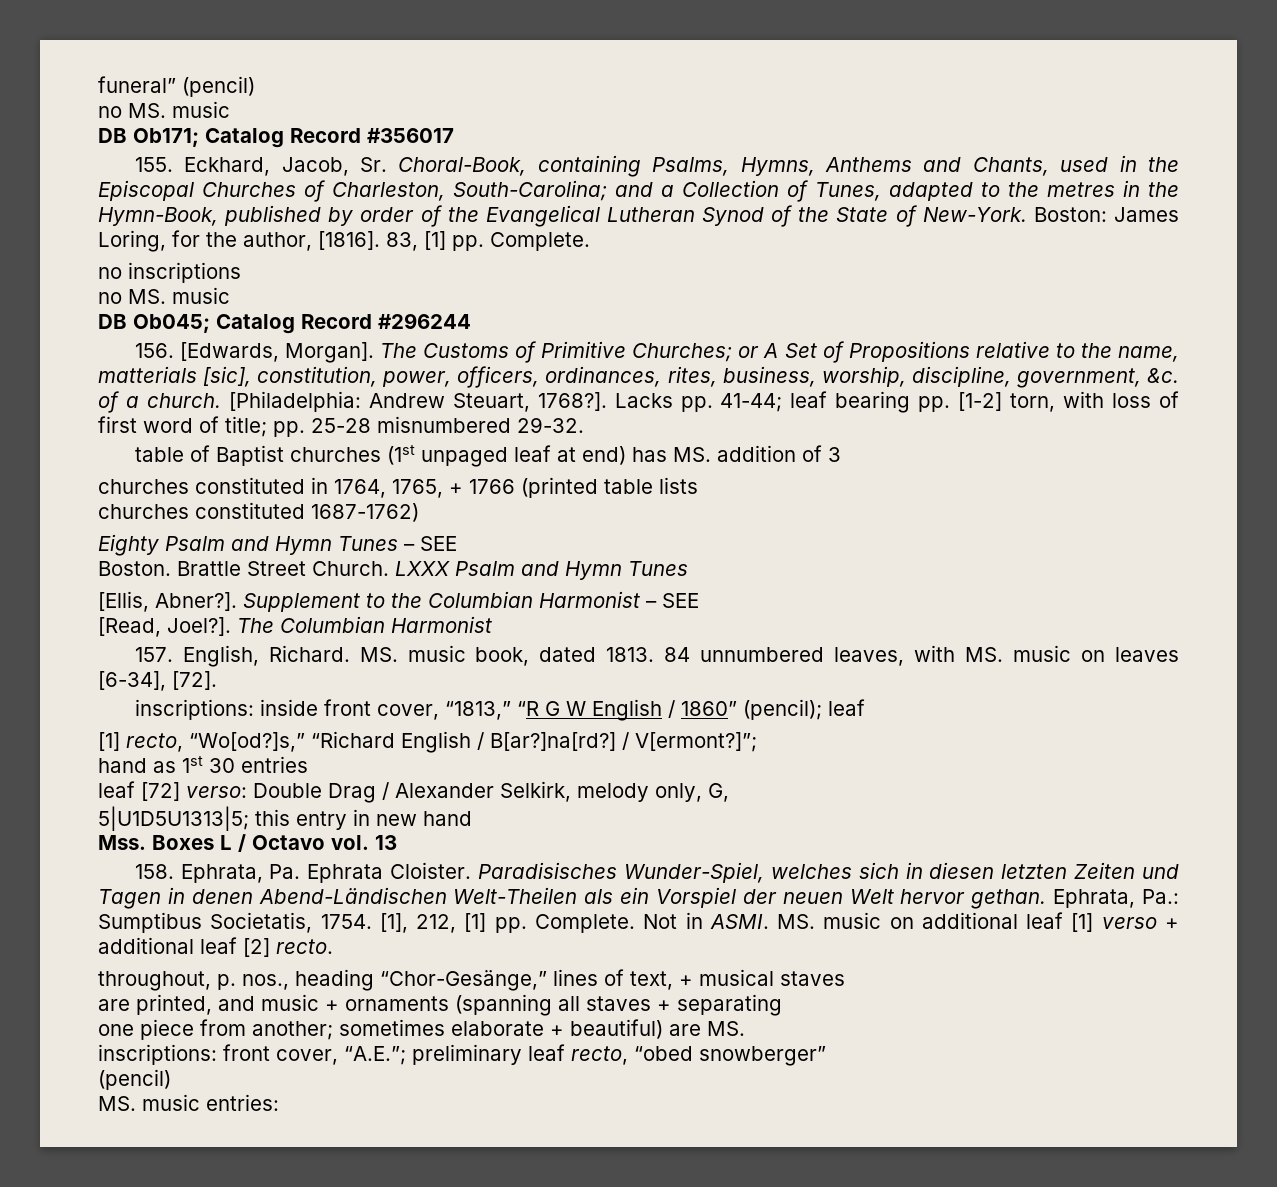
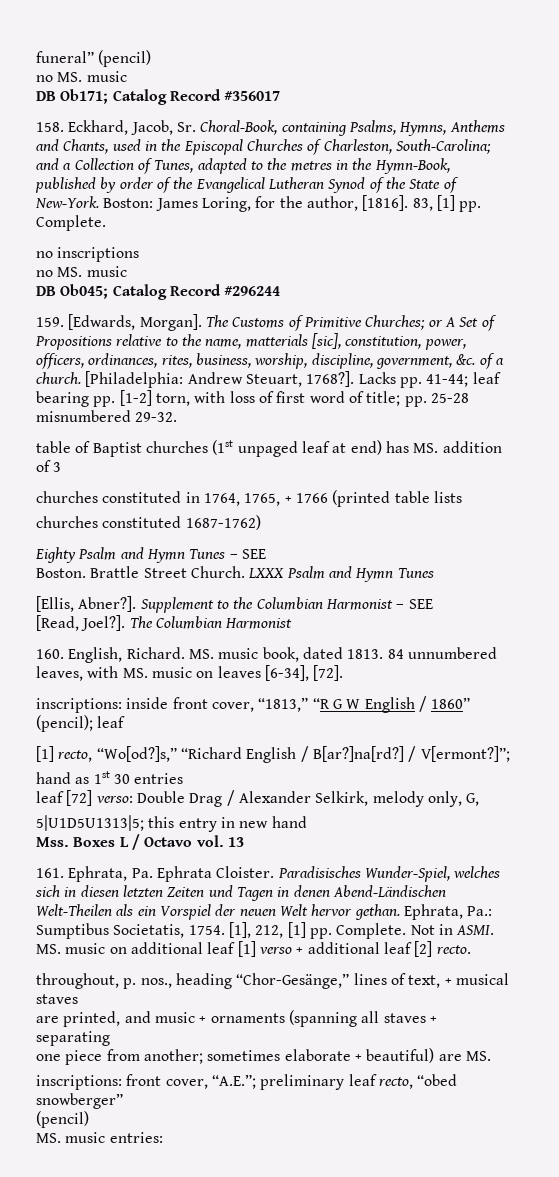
- 155. Eckhard, Jacob, Sr. Choral-Book, containing Psalms, Hymns, Anthems and Chants, used in the Episcopal Churches of Charleston, South-Carolina; and a Collection of Tunes, adapted to the metres in the Hymn-Book, published by order of the Evangelical Lutheran Synod of the State of New-York.
+ 158. Eckhard, Jacob, Sr. Choral-Book, containing Psalms, Hymns, Anthems and Chants, used in the Episcopal Churches of Charleston, South-Carolina; and a Collection of Tunes, adapted to the metres in the Hymn-Book, published by order of the Evangelical Lutheran Synod of the State of New-York.
- 156. [Edwards, Morgan].
+ 159. [Edwards, Morgan].
- 157. English, Richard.
+ 160. English, Richard.
- 158. Ephrata, Pa. Ephrata Cloister.
+ 161. Ephrata, Pa. Ephrata Cloister.

